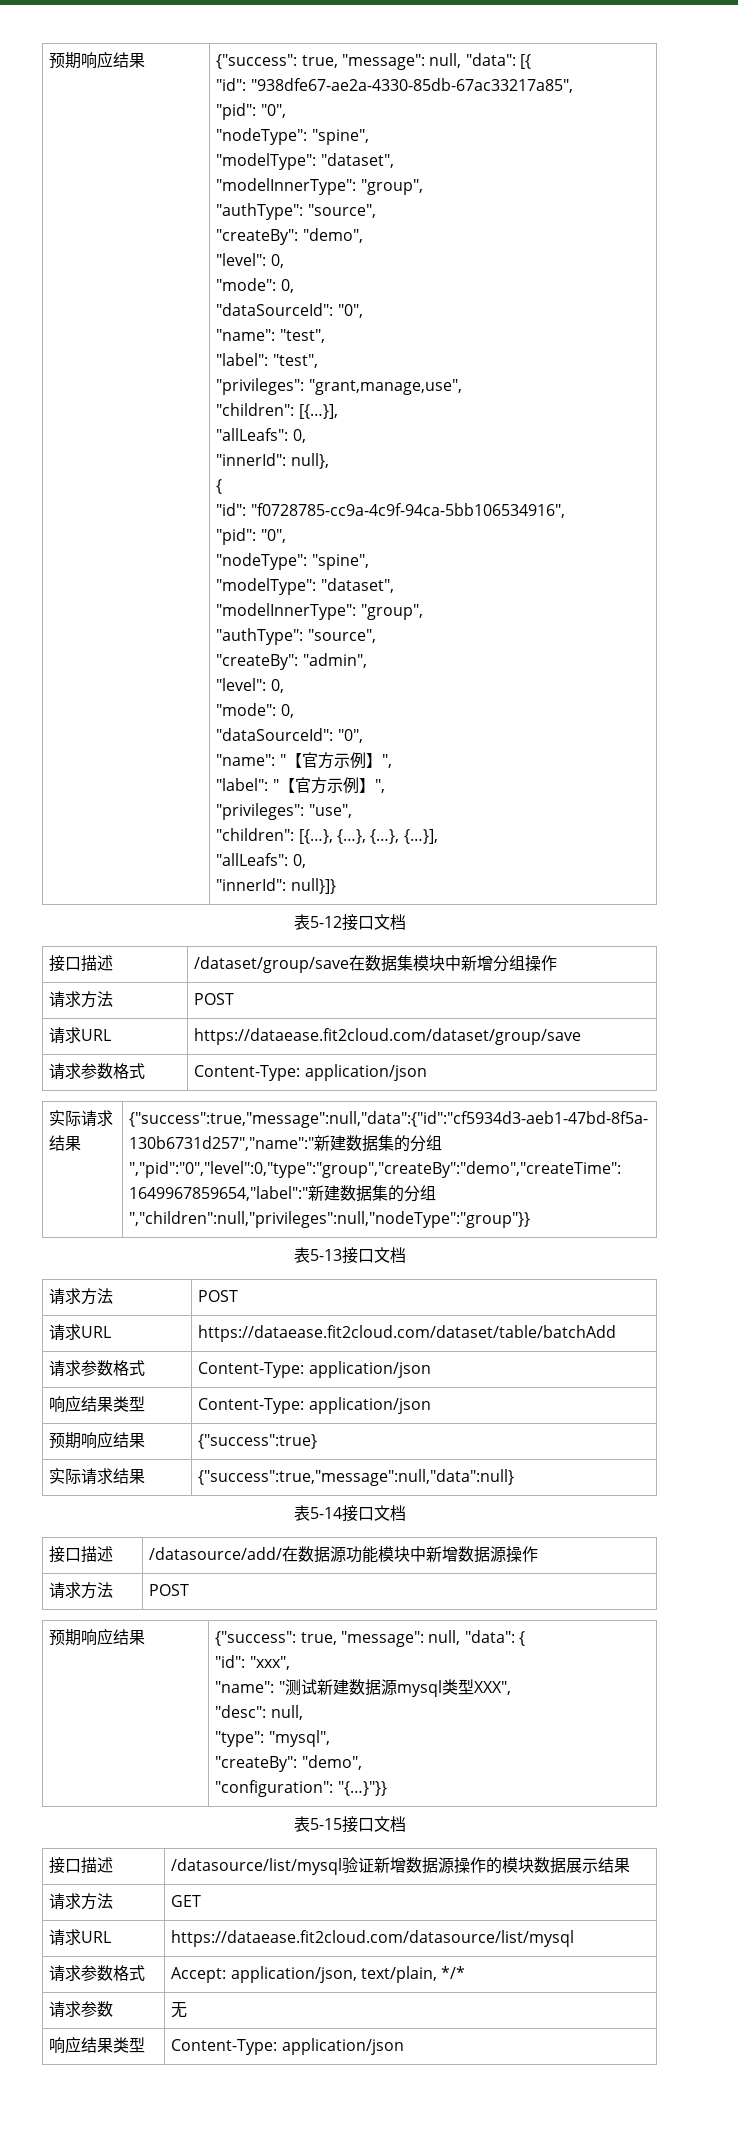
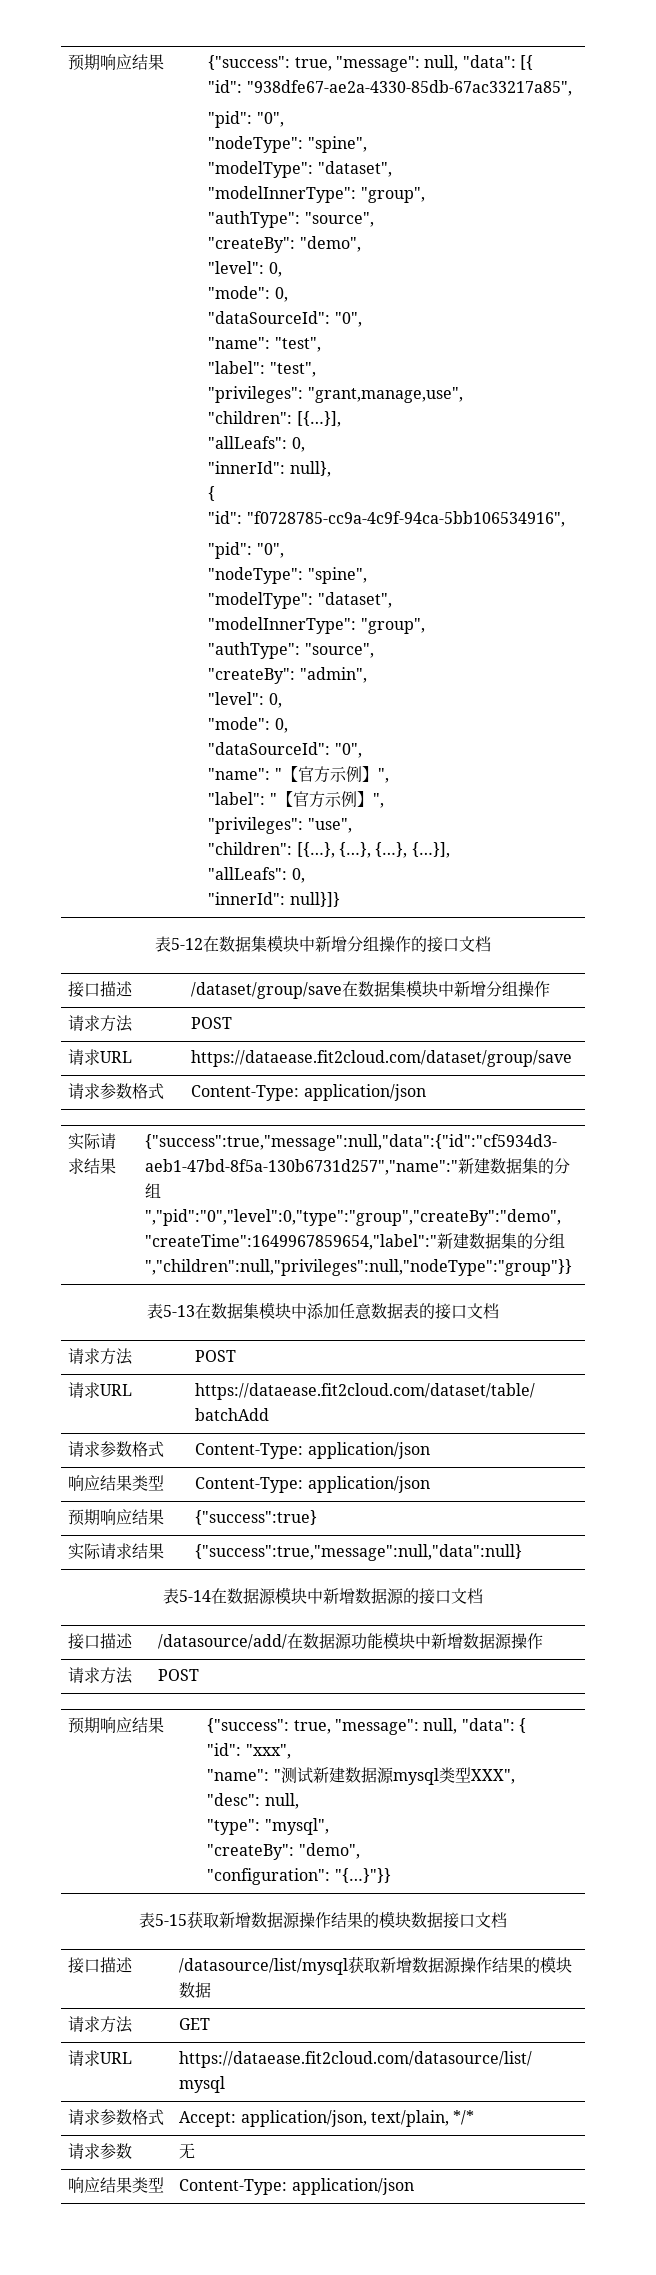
- 表5-12接口文档
+ 表5-12在数据集模块中新增分组操作的接口文档
- 表5-13接口文档
+ 表5-13在数据集模块中添加任意数据表的接口文档
- 表5-14接口文档
+ 表5-14在数据源模块中新增数据源的接口文档
- 表5-15接口文档
+ 表5-15获取新增数据源操作结果的模块数据接口文档
- 接口描述 | /datasource/list/mysql验证新增数据源操作的模块数据展示结果
+ 接口描述 | /datasource/list/mysql获取新增数据源操作结果的模块数据

